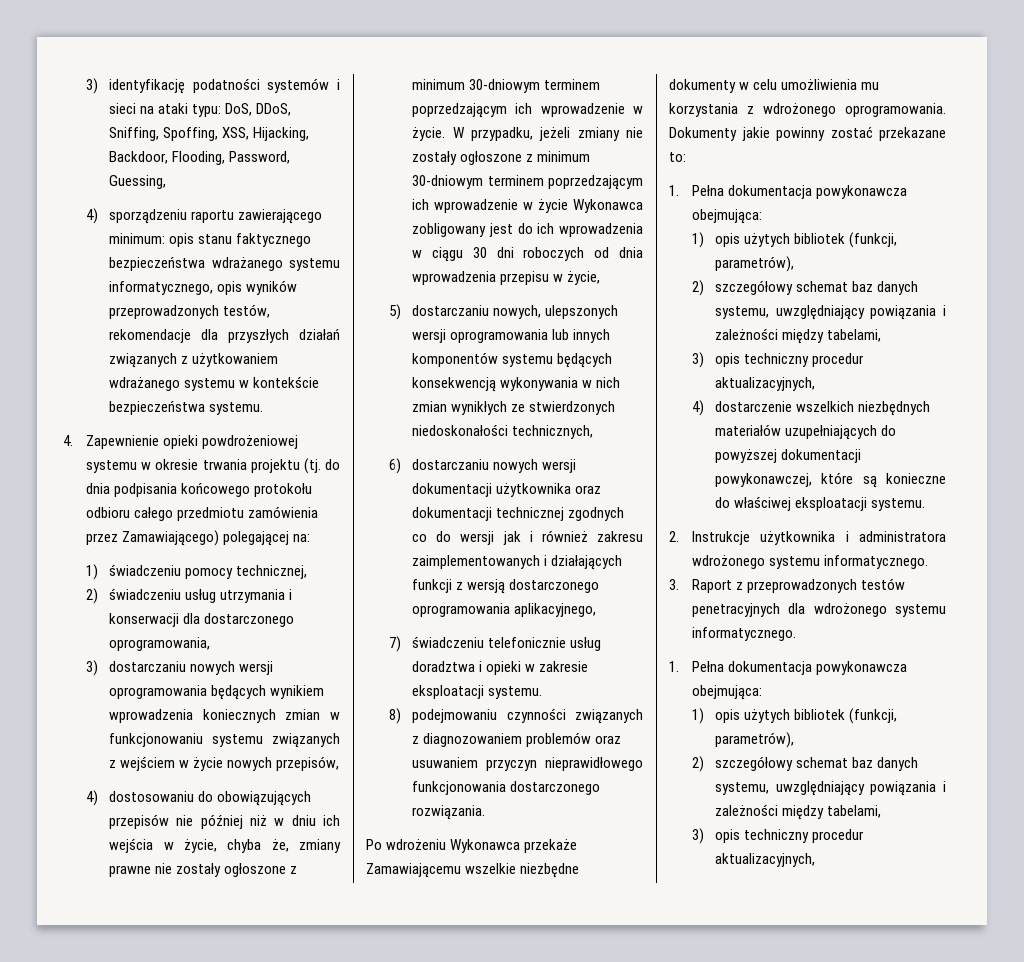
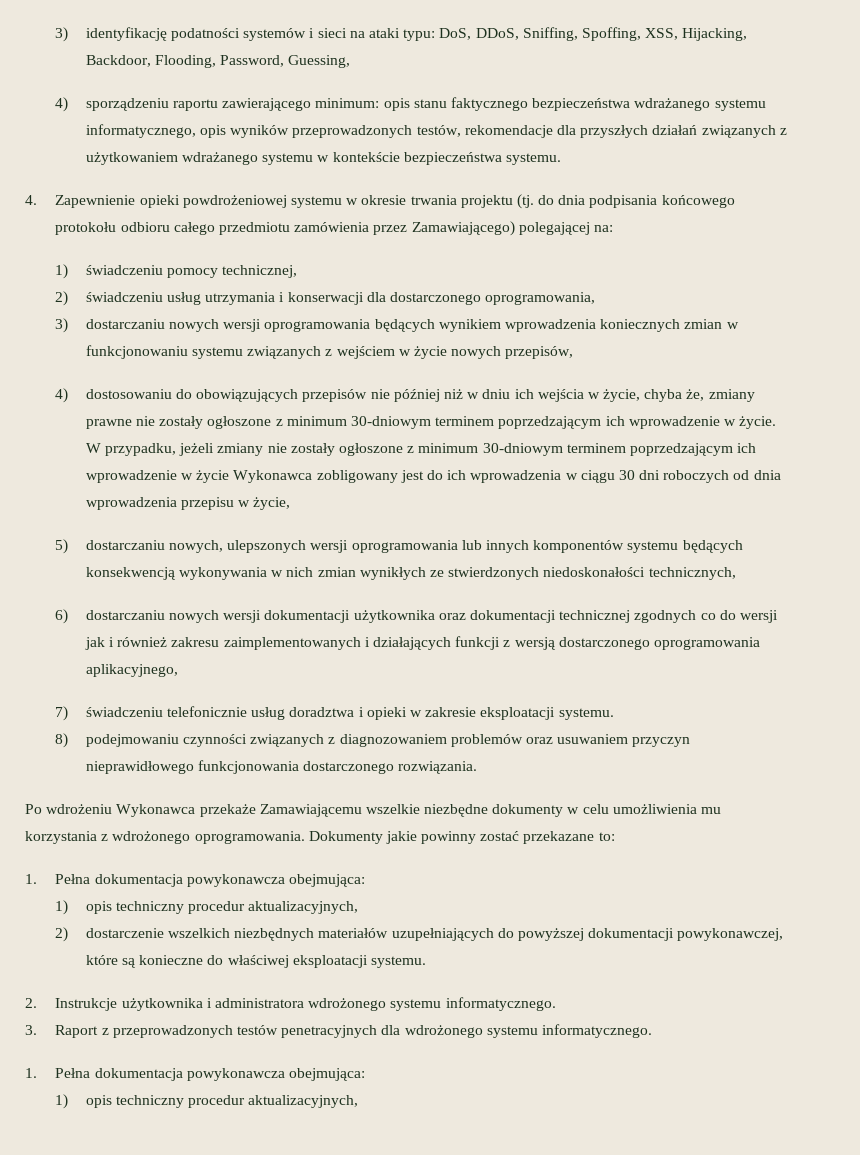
  Dokumenty jakie powinny zostać przekazane to:
  1. Pełna dokumentacja powykonawcza obejmująca:
- 1) opis użytych bibliotek (funkcji, parametrów),
- 2) szczegółowy schemat baz danych systemu, uwzględniający powiązania i zależności między tabelami,
- 3) opis techniczny procedur aktualizacyjnych,
+ 1) opis techniczny procedur aktualizacyjnych,
- 4) dostarczenie wszelkich niezbędnych materiałów uzupełniających do powyższej dokumentacji powykonawczej, które są konieczne do właściwej eksploatacji systemu.
+ 2) dostarczenie wszelkich niezbędnych materiałów uzupełniających do powyższej dokumentacji powykonawczej, które są konieczne do właściwej eksploatacji systemu.
  3. Raport z przeprowadzonych testów penetracyjnych dla wdrożonego systemu informatycznego.
  1. Pełna dokumentacja powykonawcza obejmująca:
- 1) opis użytych bibliotek (funkcji, parametrów),
- 2) szczegółowy schemat baz danych systemu, uwzględniający powiązania i zależności między tabelami,
- 3) opis techniczny procedur aktualizacyjnych,
+ 1) opis techniczny procedur aktualizacyjnych,

